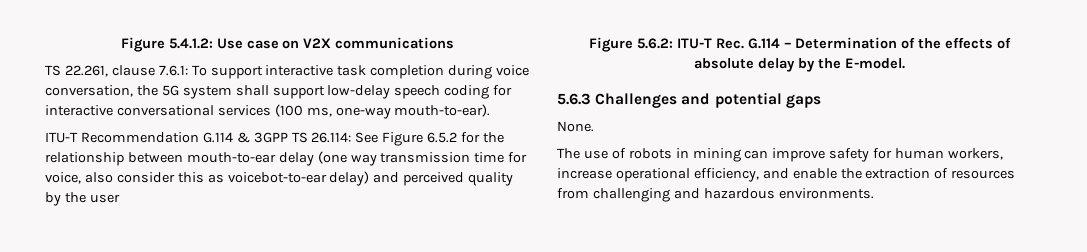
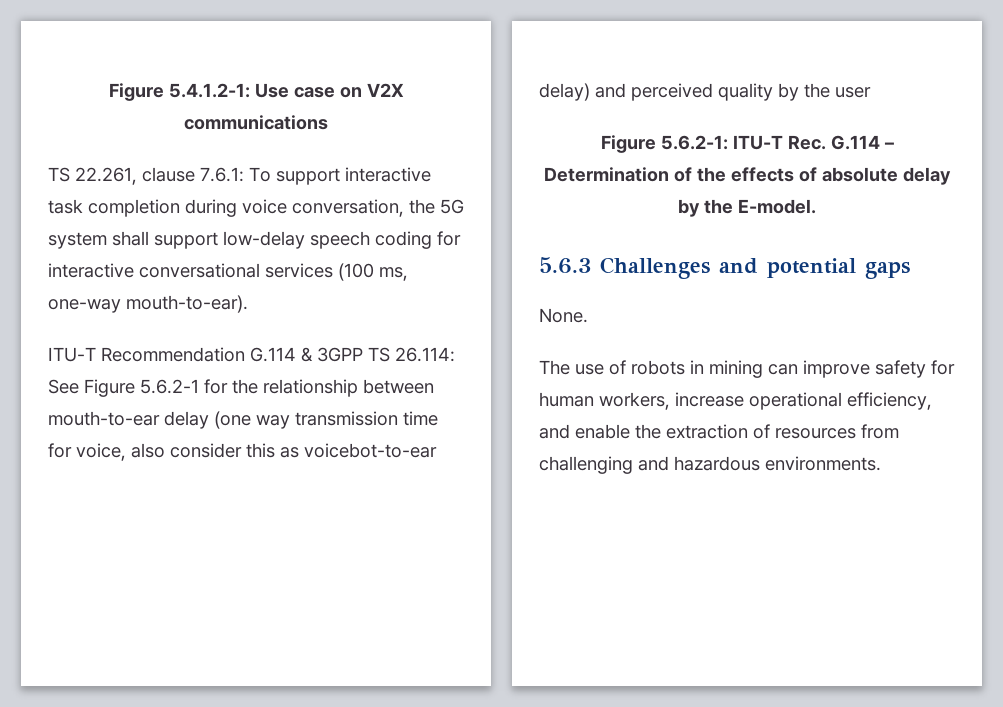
- Figure 5.4.1.2: Use case on V2X communications
+ Figure 5.4.1.2-1: Use case on V2X communications
- ITU-T Recommendation G.114 & 3GPP TS 26.114: See Figure 6.5.2 for the relationship between mouth-to-ear delay (one way transmission time for voice, also consider this as voicebot-to-ear delay) and perceived quality by the user
+ ITU-T Recommendation G.114 & 3GPP TS 26.114: See Figure 5.6.2-1 for the relationship between mouth-to-ear delay (one way transmission time for voice, also consider this as voicebot-to-ear delay) and perceived quality by the user
- Figure 5.6.2: ITU-T Rec. G.114 – Determination of the effects of absolute delay by the E-model.
+ Figure 5.6.2-1: ITU-T Rec. G.114 – Determination of the effects of absolute delay by the E-model.

